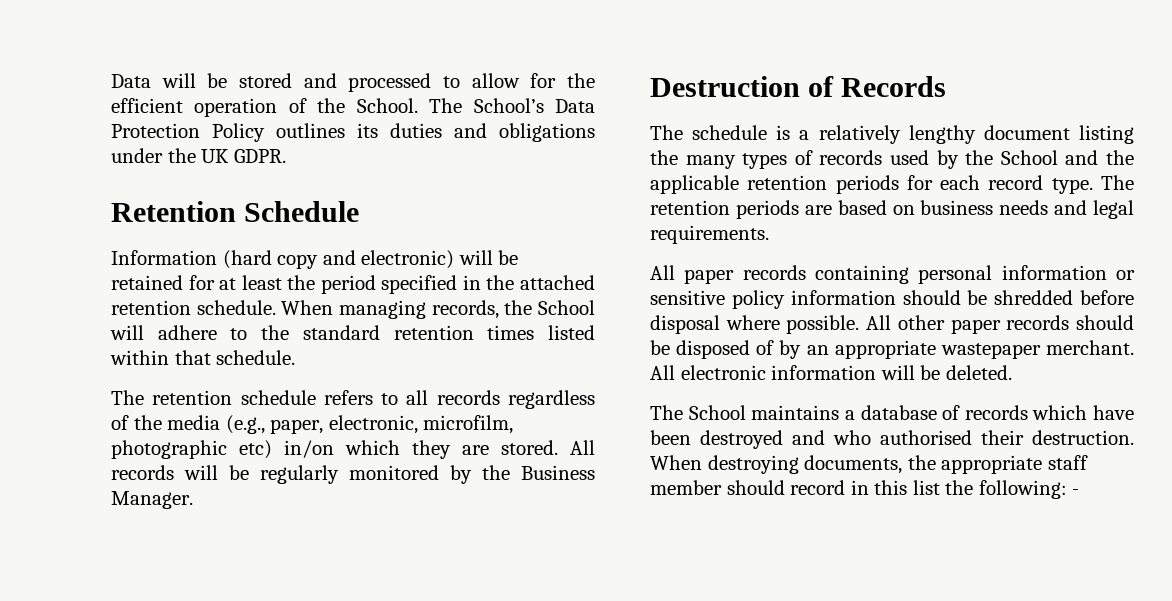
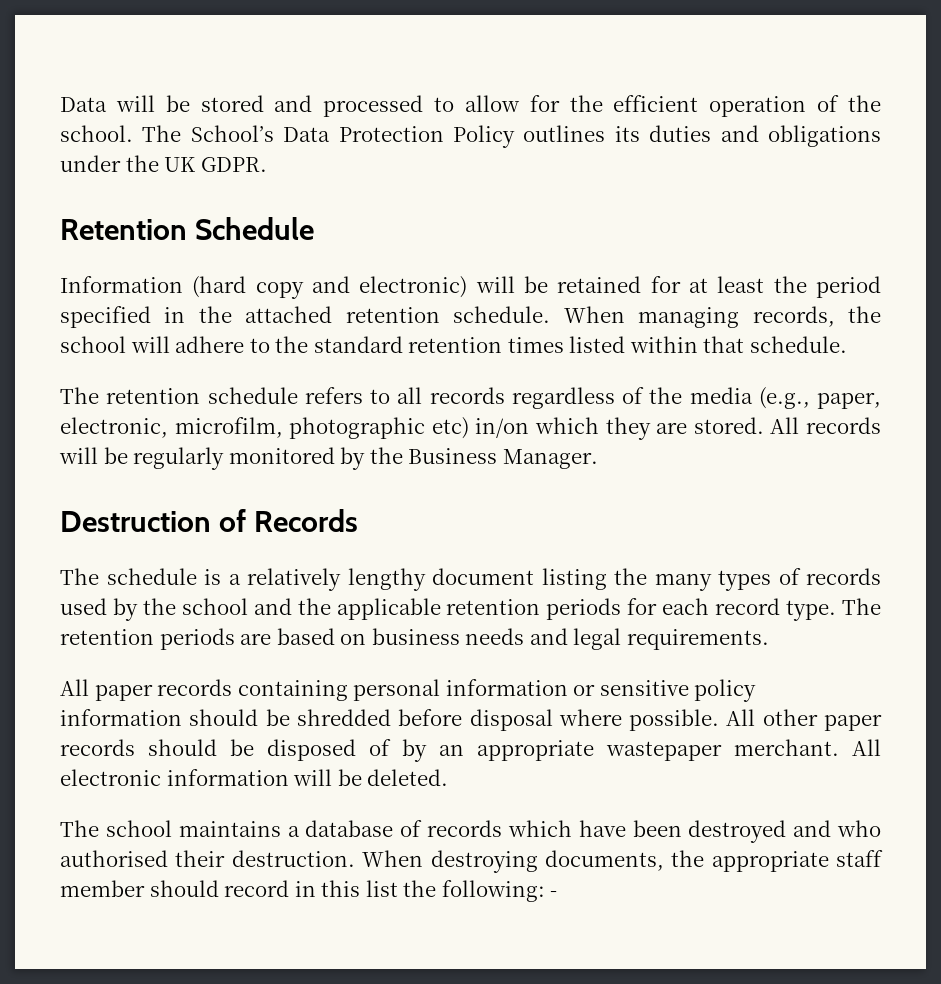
- Data will be stored and processed to allow for the efficient operation of the School.
+ Data will be stored and processed to allow for the efficient operation of the school.
- When managing records, the School will adhere to the standard retention times listed within that schedule.
+ When managing records, the school will adhere to the standard retention times listed within that schedule.
- The schedule is a relatively lengthy document listing the many types of records used by the School and the applicable retention periods for each record type.
+ The schedule is a relatively lengthy document listing the many types of records used by the school and the applicable retention periods for each record type.
- The School maintains a database of records which have been destroyed and who authorised their destruction.
+ The school maintains a database of records which have been destroyed and who authorised their destruction.

